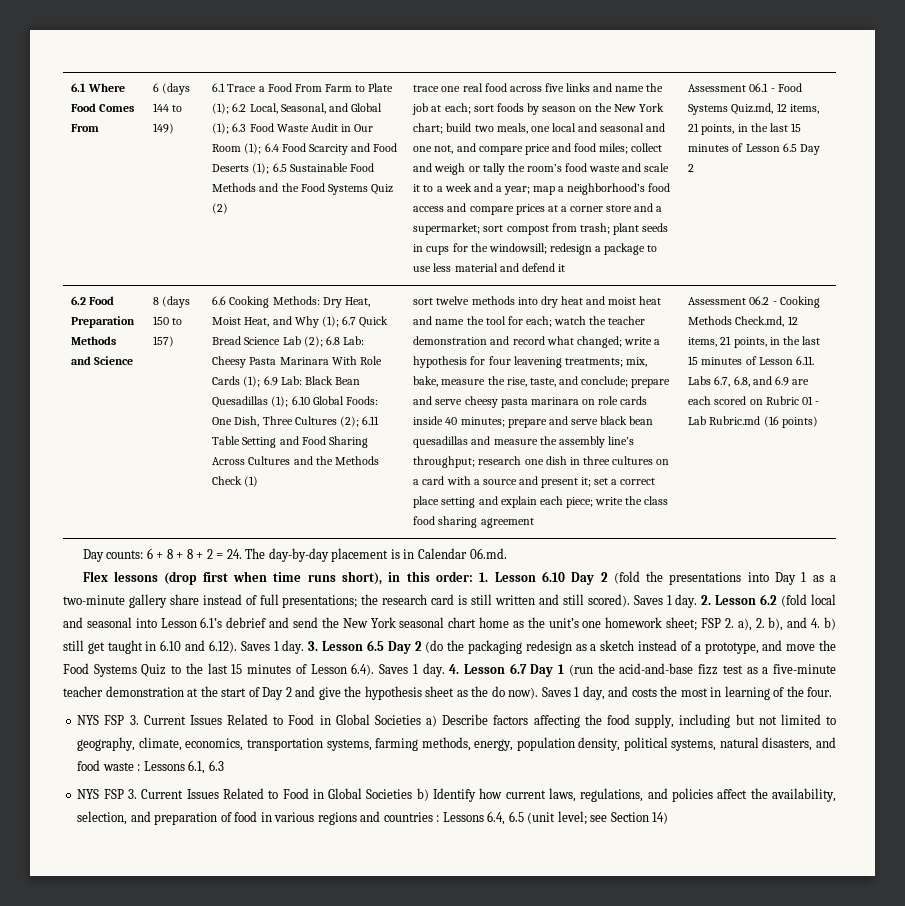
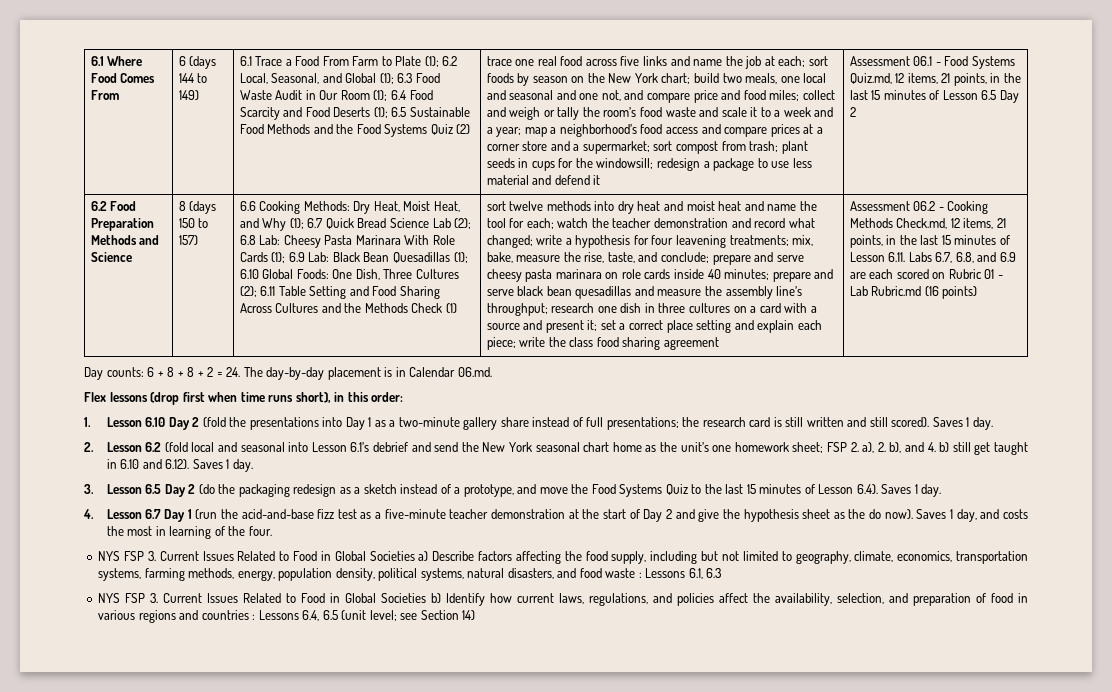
- Flex lessons (drop first when time runs short), in this order: 1. Lesson 6.10 Day 2 (fold the presentations into Day 1 as a two-minute gallery share instead of full presentations; the research card is still written and still scored). Saves 1 day. 2. Lesson 6.2 (fold local and seasonal into Lesson 6.1’s debrief and send the New York seasonal chart home as the unit’s one homework sheet;
+ Flex lessons (drop first when time runs short), in this order:
+ 1. Lesson 6.10 Day 2 (fold the presentations into Day 1 as a two-minute gallery share instead of full presentations; the research card is still written and still scored). Saves 1 day.
+ 2. Lesson 6.2 (fold local and seasonal into Lesson 6.1’s debrief and send the New York seasonal chart home as the unit’s one homework sheet;
- FSP 2. a), 2. b), and 4. b) still get taught in 6.10 and 6.12). Saves 1 day. 3. Lesson 6.5 Day 2 (do the packaging redesign as a sketch instead of a prototype, and move the Food Systems Quiz to the last 15 minutes of Lesson 6.4). Saves 1 day. 4. Lesson 6.7 Day 1 (run the acid-and-base fizz test as a five-minute teacher demonstration at the start of Day 2 and give the hypothesis sheet as the do now).
+ FSP 2. a), 2. b), and 4. b) still get taught in 6.10 and 6.12). Saves 1 day.
+ 3. Lesson 6.5 Day 2 (do the packaging redesign as a sketch instead of a prototype, and move the Food Systems Quiz to the last 15 minutes of Lesson 6.4). Saves 1 day.
+ 4. Lesson 6.7 Day 1 (run the acid-and-base fizz test as a five-minute teacher demonstration at the start of Day 2 and give the hypothesis sheet as the do now).

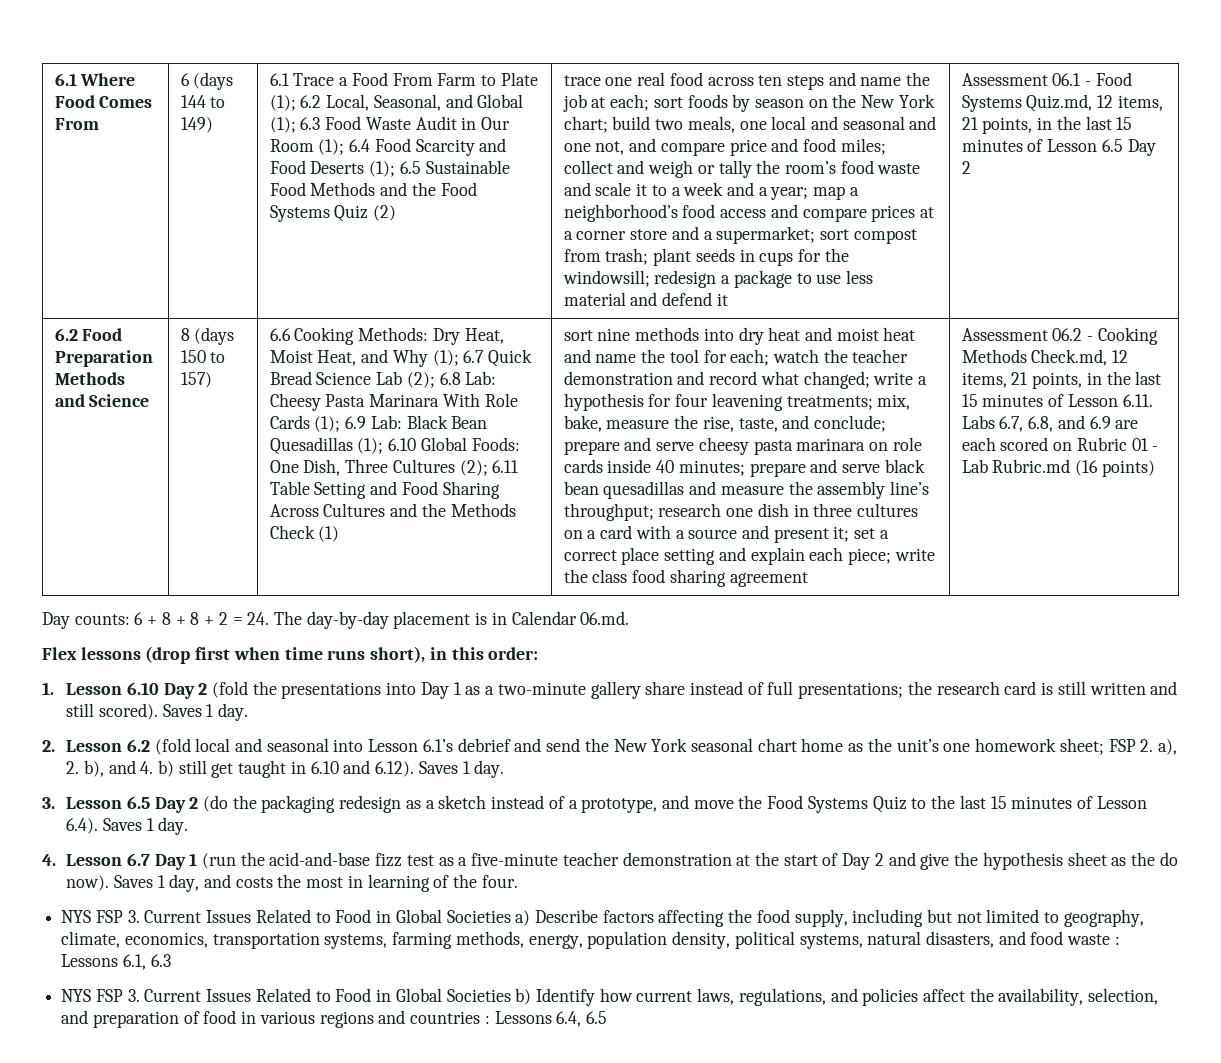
- trace one real food across five links and name the job at each;
+ trace one real food across ten steps and name the job at each;
- sort twelve methods into dry heat and moist heat and name the tool for each;
+ sort nine methods into dry heat and moist heat and name the tool for each;
- NYS FSP 3. Current Issues Related to Food in Global Societies b) Identify how current laws, regulations, and policies affect the availability, selection, and preparation of food in various regions and countries : Lessons 6.4, 6.5 (unit level; see Section 14)
+ NYS FSP 3. Current Issues Related to Food in Global Societies b) Identify how current laws, regulations, and policies affect the availability, selection, and preparation of food in various regions and countries : Lessons 6.4, 6.5

